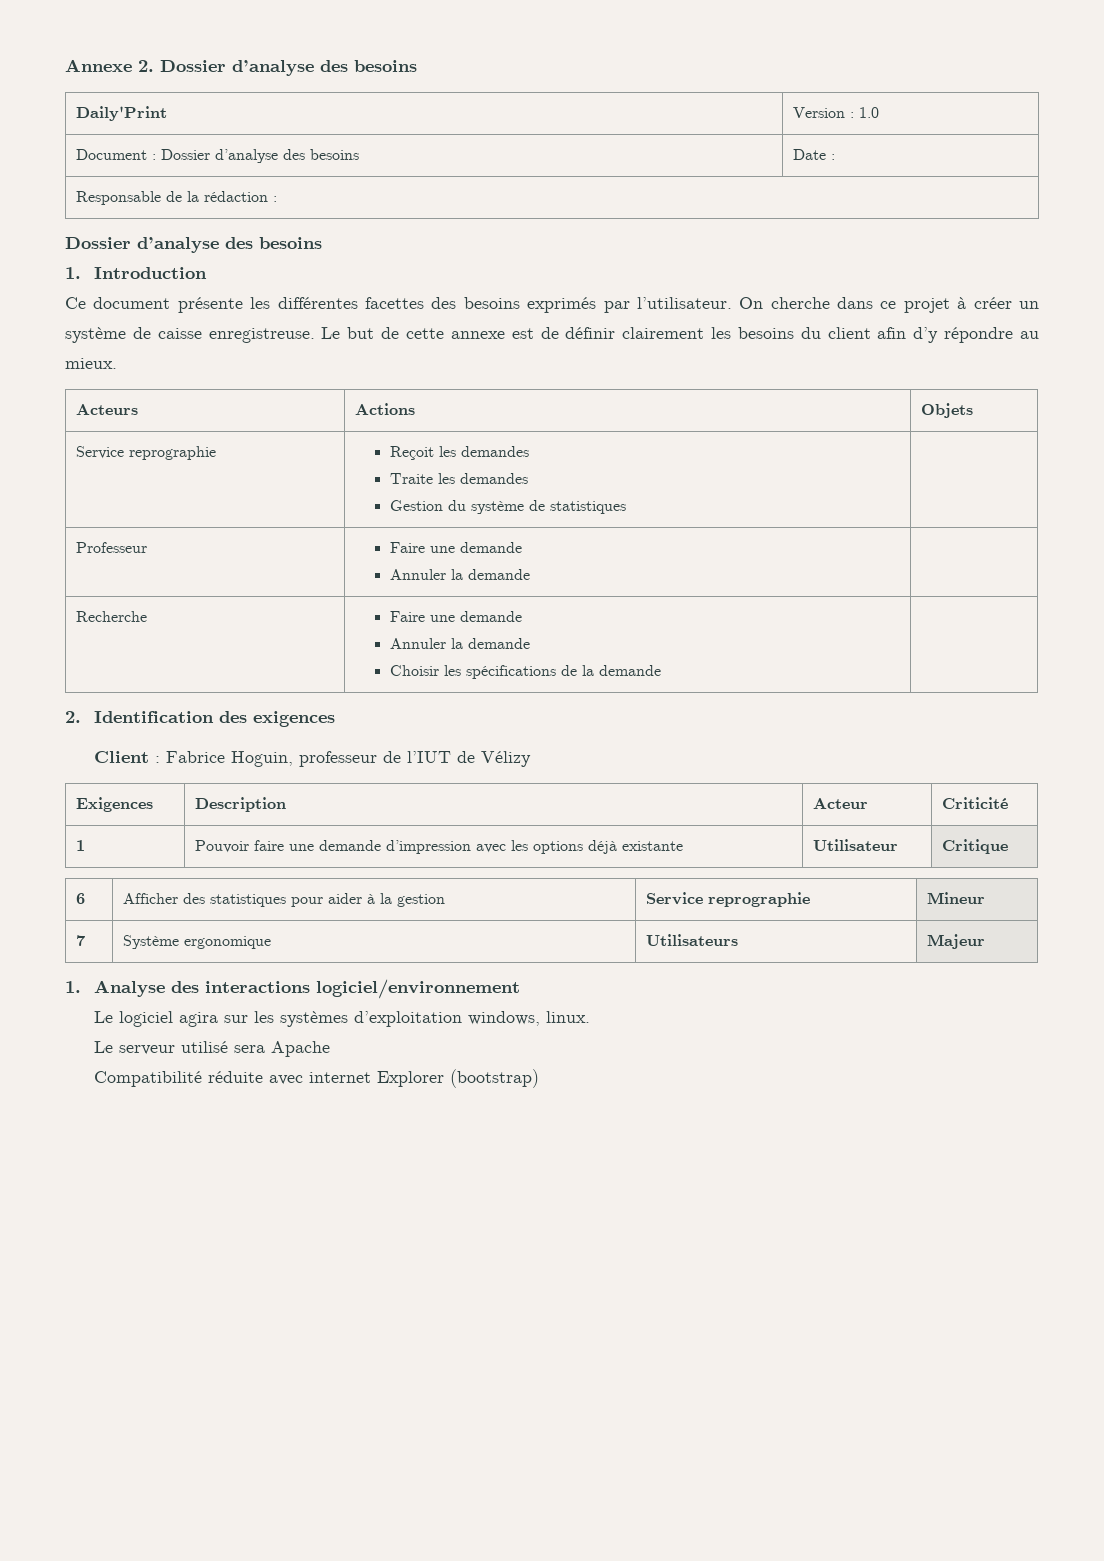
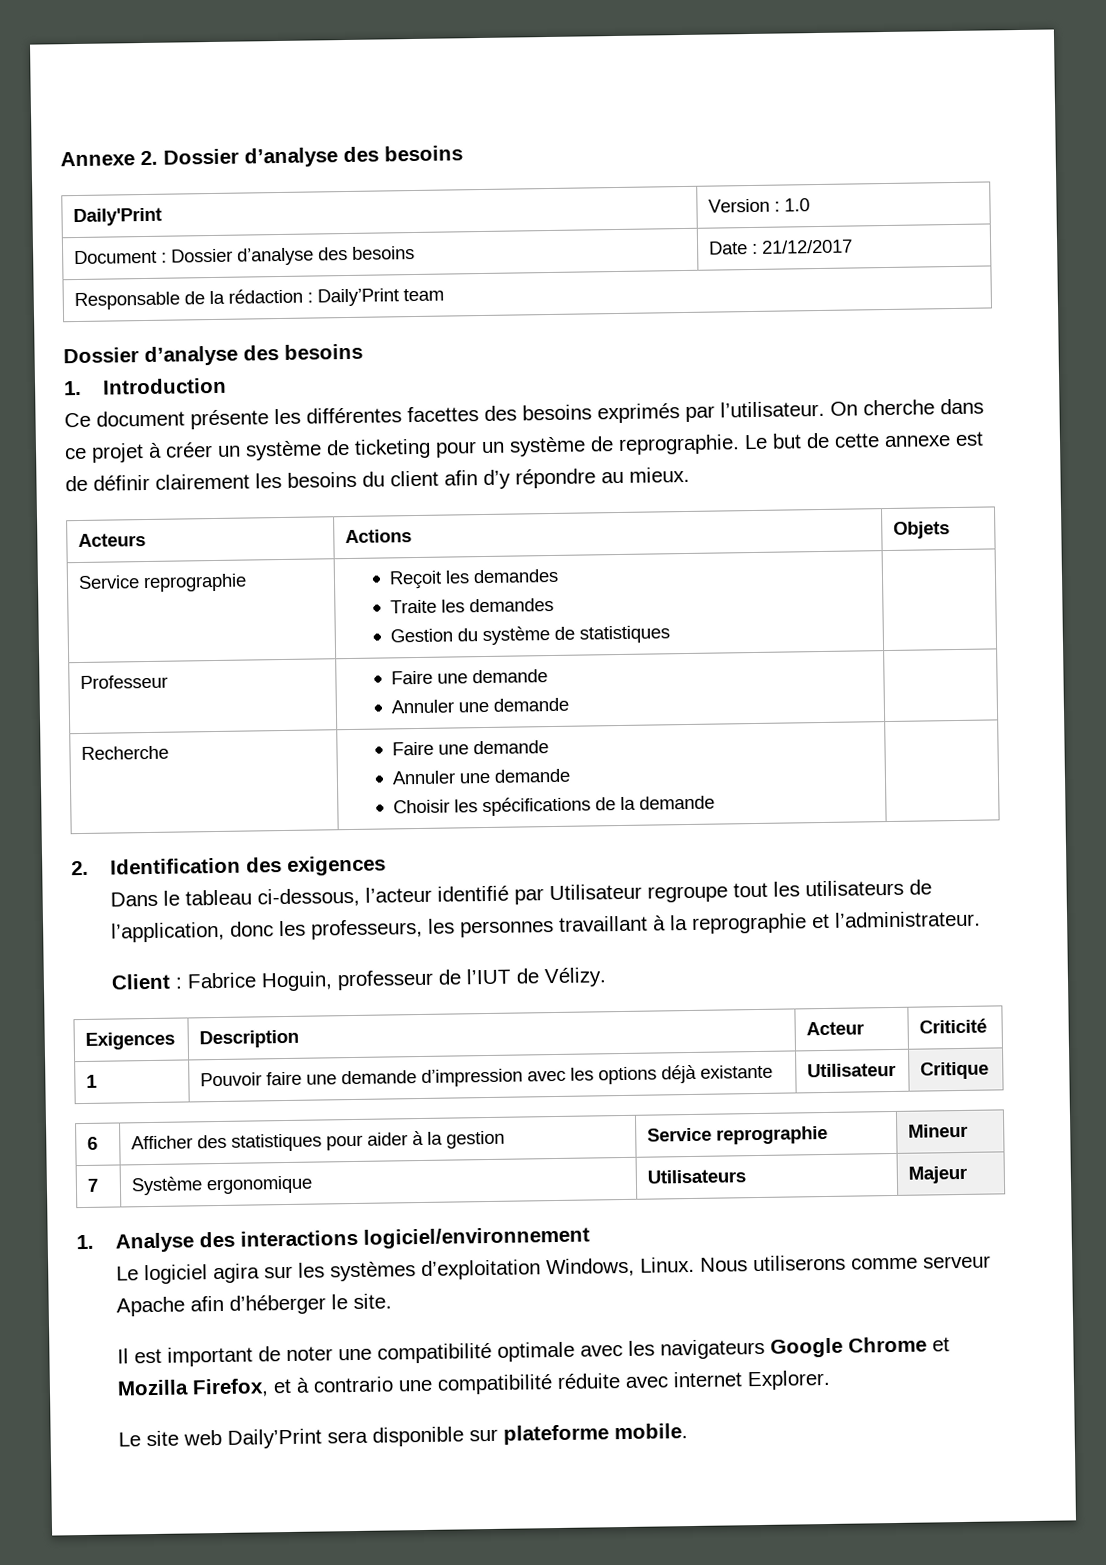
- Document : Dossier d’analyse des besoins | Date :
+ Document : Dossier d’analyse des besoins | Date : 21/12/2017
- Responsable de la rédaction :
+ Responsable de la rédaction : Daily’Print team
- On cherche dans ce projet à créer un système de caisse enregistreuse.
+ On cherche dans ce projet à créer un système de ticketing pour un système de reprographie.
  Professeur | Faire une demande
- Annuler la demande |
+ Annuler une demande |
  Recherche | Faire une demande
- Annuler la demande
+ Annuler une demande
+ Dans le tableau ci-dessous, l’acteur identifié par Utilisateur regroupe tout les utilisateurs de l’application, donc les professeurs, les personnes travaillant à la reprographie et l’administrateur.
- Client : Fabrice Hoguin, professeur de l’IUT de Vélizy
+ Client : Fabrice Hoguin, professeur de l’IUT de Vélizy.
- Le logiciel agira sur les systèmes d’exploitation windows, linux.
- Le serveur utilisé sera Apache
- Compatibilité réduite avec internet Explorer (bootstrap)
+ Le logiciel agira sur les systèmes d’exploitation Windows, Linux. Nous utiliserons comme serveur Apache afin d’héberger le site.
+ Il est important de noter une compatibilité optimale avec les navigateurs Google Chrome et Mozilla Firefox, et à contrario une compatibilité réduite avec internet Explorer.
+ Le site web Daily’Print sera disponible sur plateforme mobile.

